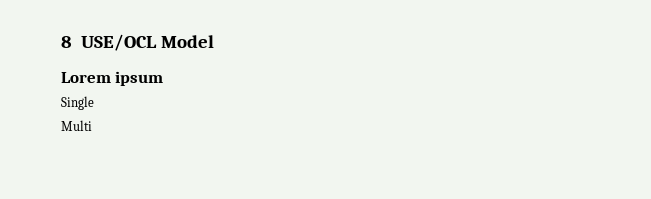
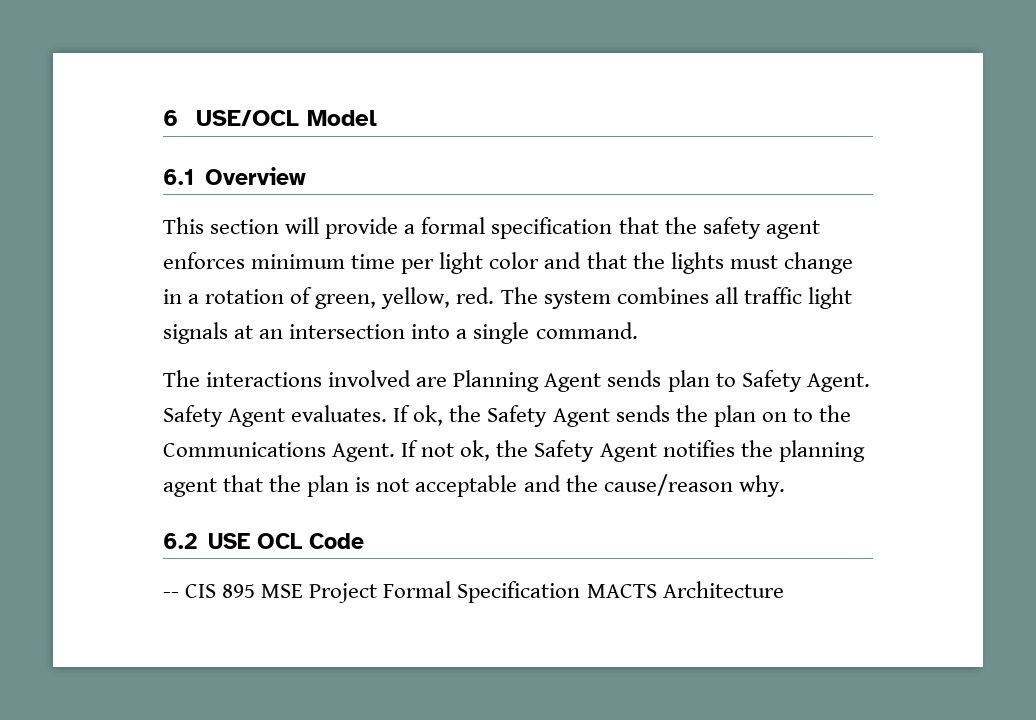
- 8 USE/OCL Model
+ 6 USE/OCL Model
- Lorem ipsum
- Single
- Multi
+ 6.1 Overview
+ This section will provide a formal specification that the safety agent enforces minimum time per light color and that the lights must change in a rotation of green, yellow, red. The system combines all traffic light signals at an intersection into a single command.
+ The interactions involved are Planning Agent sends plan to Safety Agent. Safety Agent evaluates. If ok, the Safety Agent sends the plan on to the Communications Agent. If not ok, the Safety Agent notifies the planning agent that the plan is not acceptable and the cause/reason why.
+ 6.2 USE OCL Code
+ -- CIS 895 MSE Project Formal Specification MACTS Architecture

